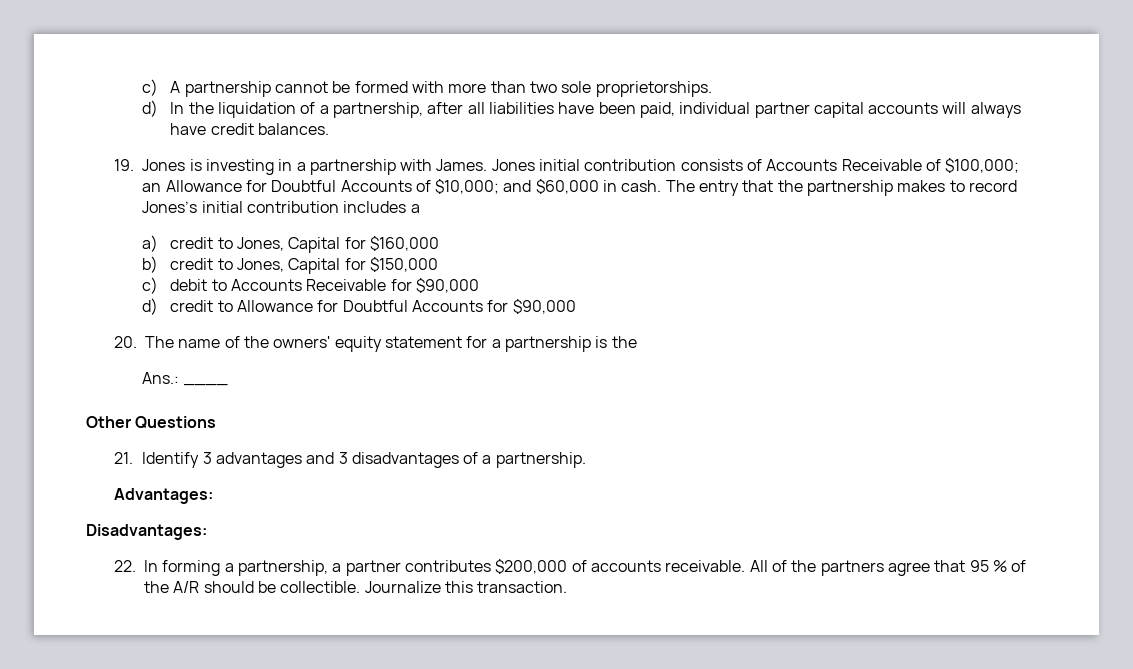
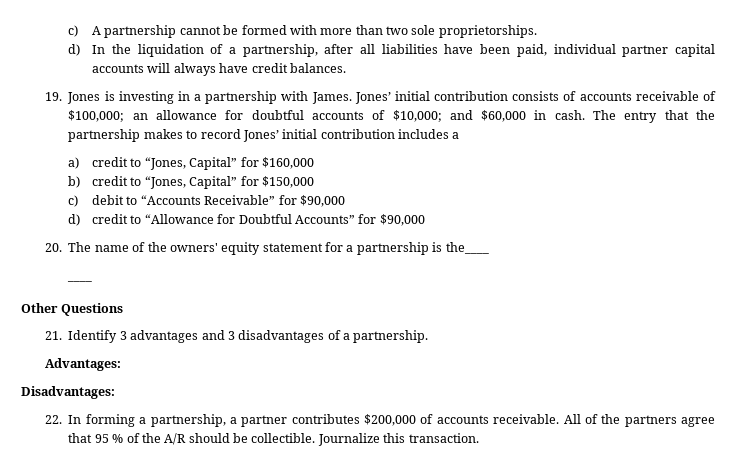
- Jones initial contribution consists of Accounts Receivable of $100,000; an Allowance for Doubtful Accounts of $10,000; and $60,000 in cash.
+ Jones’ initial contribution consists of accounts receivable of $100,000; an allowance for doubtful accounts of $10,000; and $60,000 in cash.
- The entry that the partnership makes to record Jones’s initial contribution includes a
+ The entry that the partnership makes to record Jones’ initial contribution includes a
- a) credit to Jones, Capital for $160,000
+ a) credit to “Jones, Capital” for $160,000
- b) credit to Jones, Capital for $150,000
+ b) credit to “Jones, Capital” for $150,000
- c) debit to Accounts Receivable for $90,000
+ c) debit to “Accounts Receivable” for $90,000
- d) credit to Allowance for Doubtful Accounts for $90,000
+ d) credit to “Allowance for Doubtful Accounts” for $90,000
- 20. The name of the owners' equity statement for a partnership is the
- Ans.: ____
+ 20. The name of the owners' equity statement for a partnership is the____
+ ____

